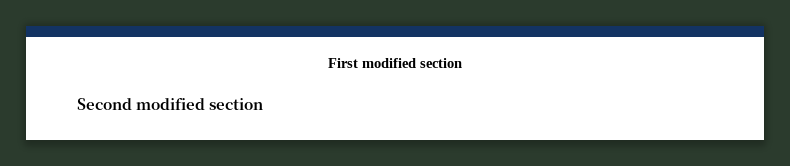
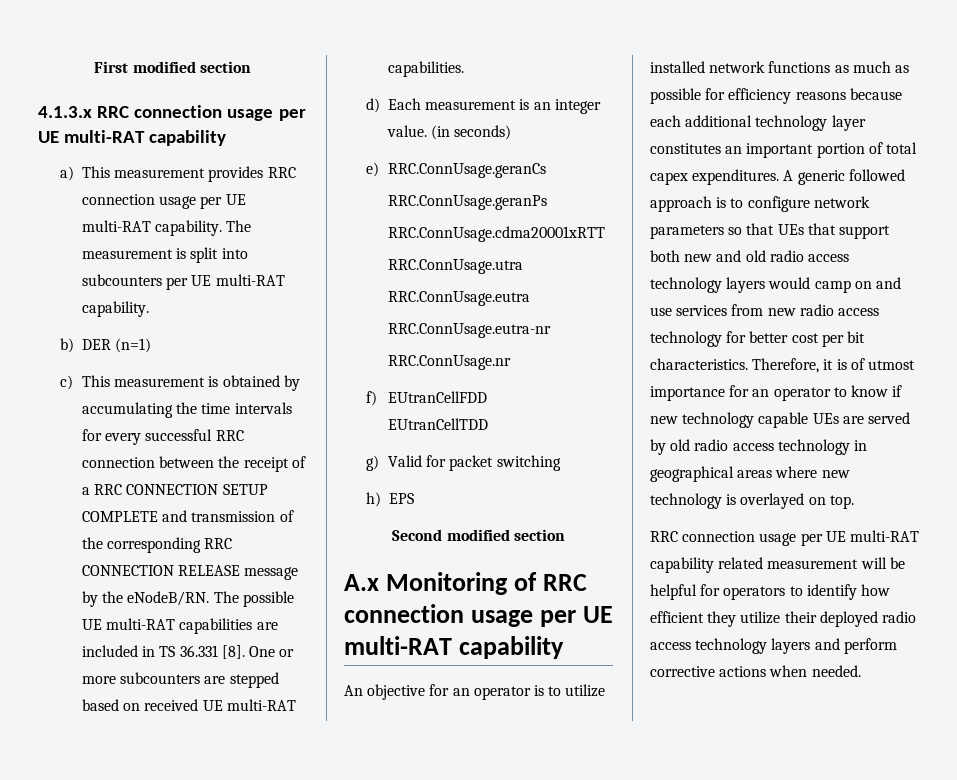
+ 4.1.3.x RRC connection usage per UE multi-RAT capability
+ a) This measurement provides RRC connection usage per UE multi-RAT capability. The measurement is split into subcounters per UE multi-RAT capability.
+ b) DER (n=1)
+ c) This measurement is obtained by accumulating the time intervals for every successful RRC connection between the receipt of a RRC CONNECTION SETUP COMPLETE and transmission of the corresponding RRC CONNECTION RELEASE message by the eNodeB/RN. The possible UE multi-RAT capabilities are included in TS 36.331 [8]. One or more subcounters are stepped based on received UE multi-RAT capabilities.
+ d) Each measurement is an integer value. (in seconds)
+ e) RRC.ConnUsage.geranCs
+ RRC.ConnUsage.geranPs
+ RRC.ConnUsage.cdma20001xRTT
+ RRC.ConnUsage.utra
+ RRC.ConnUsage.eutra
+ RRC.ConnUsage.eutra-nr
+ RRC.ConnUsage.nr
+ f) EUtranCellFDD
+ EUtranCellTDD
+ g) Valid for packet switching
+ h) EPS
  Second modified section
+ A.x Monitoring of RRC connection usage per UE multi-RAT capability
+ An objective for an operator is to utilize installed network functions as much as possible for efficiency reasons because each additional technology layer constitutes an important portion of total capex expenditures. A generic followed approach is to configure network parameters so that UEs that support both new and old radio access technology layers would camp on and use services from new radio access technology for better cost per bit characteristics. Therefore, it is of utmost importance for an operator to know if new technology capable UEs are served by old radio access technology in geographical areas where new technology is overlayed on top.
+ RRC connection usage per UE multi-RAT capability related measurement will be helpful for operators to identify how efficient they utilize their deployed radio access technology layers and perform corrective actions when needed.

